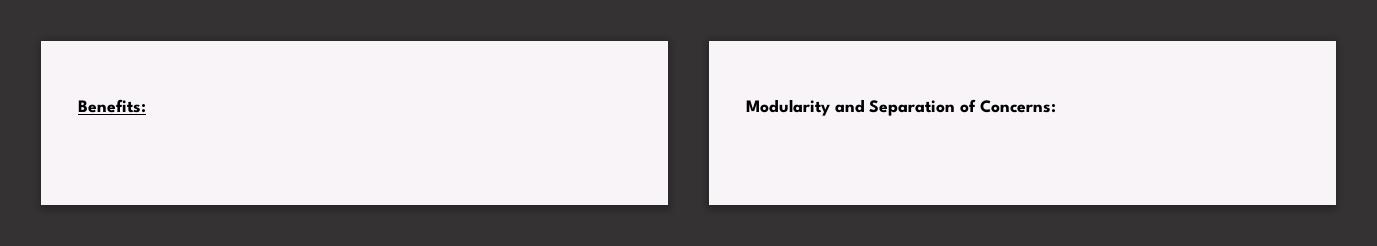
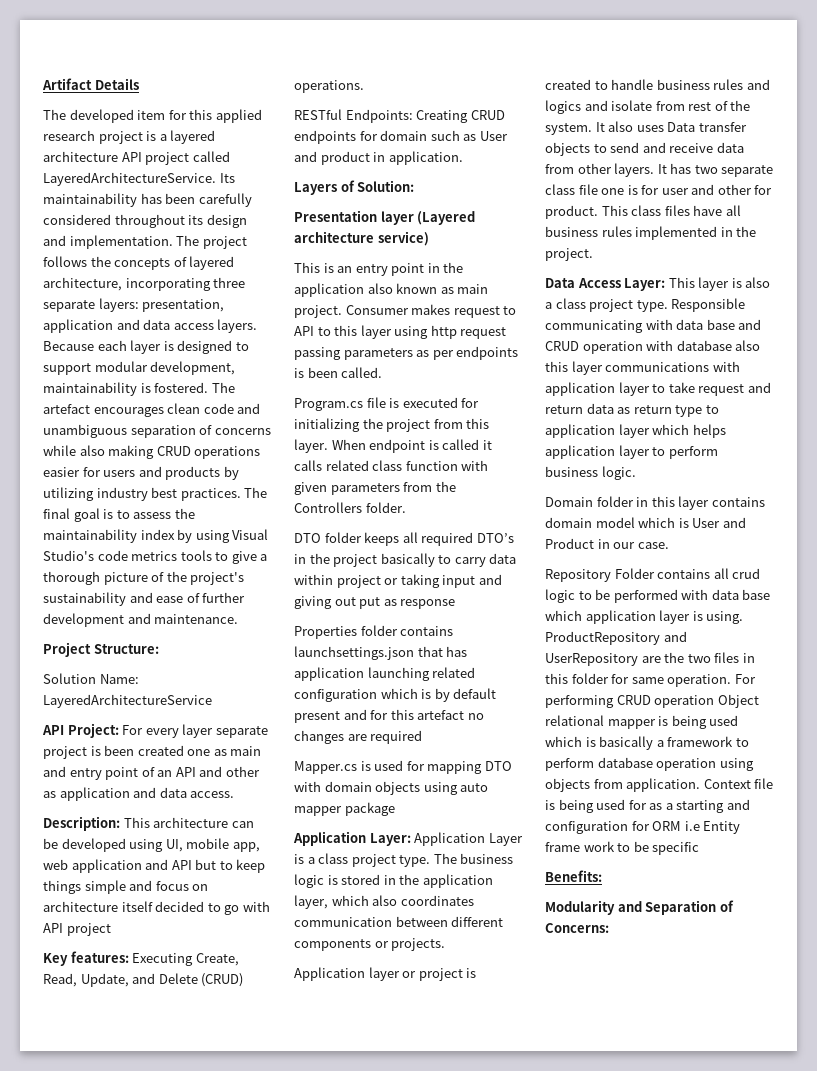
+ Artifact Details
+ The developed item for this applied research project is a layered architecture API project called LayeredArchitectureService. Its maintainability has been carefully considered throughout its design and implementation. The project follows the concepts of layered architecture, incorporating three separate layers: presentation, application and data access layers. Because each layer is designed to support modular development, maintainability is fostered. The artefact encourages clean code and unambiguous separation of concerns while also making CRUD operations easier for users and products by utilizing industry best practices. The final goal is to assess the maintainability index by using Visual Studio's code metrics tools to give a thorough picture of the project's sustainability and ease of further development and maintenance.
+ Project Structure:
+ Solution Name: LayeredArchitectureService
+ API Project: For every layer separate project is been created one as main and entry point of an API and other as application and data access.
+ Description: This architecture can be developed using UI, mobile app, web application and API but to keep things simple and focus on architecture itself decided to go with API project
+ Key features: Executing Create, Read, Update, and Delete (CRUD) operations.
+ RESTful Endpoints: Creating CRUD endpoints for domain such as User and product in application.
+ Layers of Solution:
+ Presentation layer (Layered architecture service)
+ This is an entry point in the application also known as main project. Consumer makes request to API to this layer using http request passing parameters as per endpoints is been called.
+ Program.cs file is executed for initializing the project from this layer. When endpoint is called it calls related class function with given parameters from the Controllers folder.
+ DTO folder keeps all required DTO’s in the project basically to carry data within project or taking input and giving out put as response
+ Properties folder contains launchsettings.json that has application launching related configuration which is by default present and for this artefact no changes are required
+ Mapper.cs is used for mapping DTO with domain objects using auto mapper package
+ Application Layer: Application Layer is a class project type. The business logic is stored in the application layer, which also coordinates communication between different components or projects.
+ Application layer or project is created to handle business rules and logics and isolate from rest of the system. It also uses Data transfer objects to send and receive data from other layers. It has two separate class file one is for user and other for product. This class files have all business rules implemented in the project.
+ Data Access Layer: This layer is also a class project type. Responsible communicating with data base and CRUD operation with database also this layer communications with application layer to take request and return data as return type to application layer which helps application layer to perform business logic.
+ Domain folder in this layer contains domain model which is User and Product in our case.
+ Repository Folder contains all crud logic to be performed with data base which application layer is using. ProductRepository and UserRepository are the two files in this folder for same operation. For performing CRUD operation Object relational mapper is being used which is basically a framework to perform database operation using objects from application. Context file is being used for as a starting and configuration for ORM i.e Entity frame work to be specific

